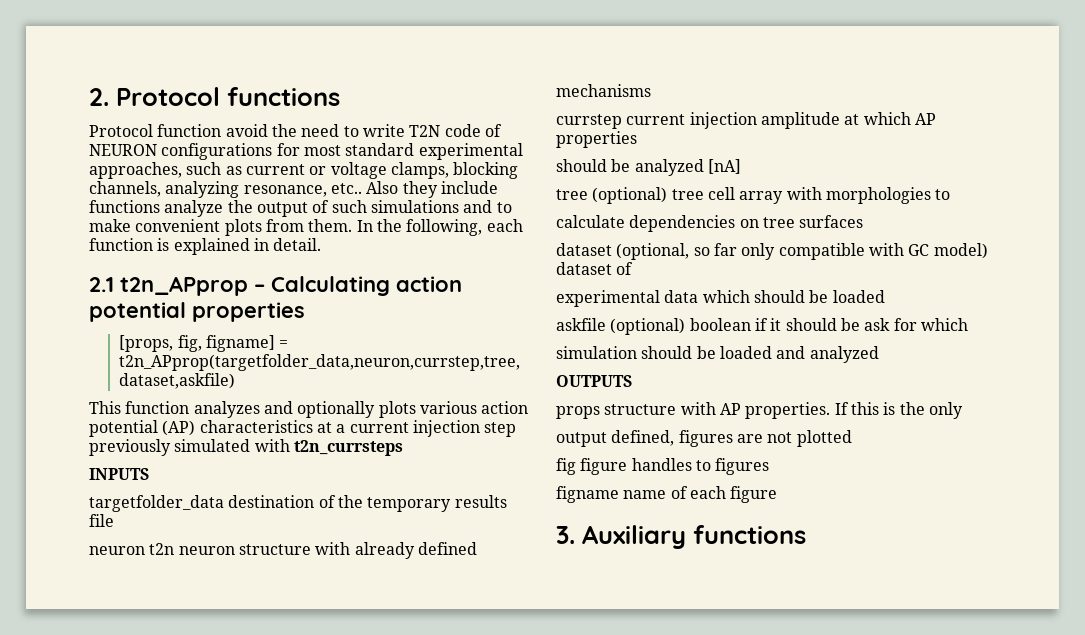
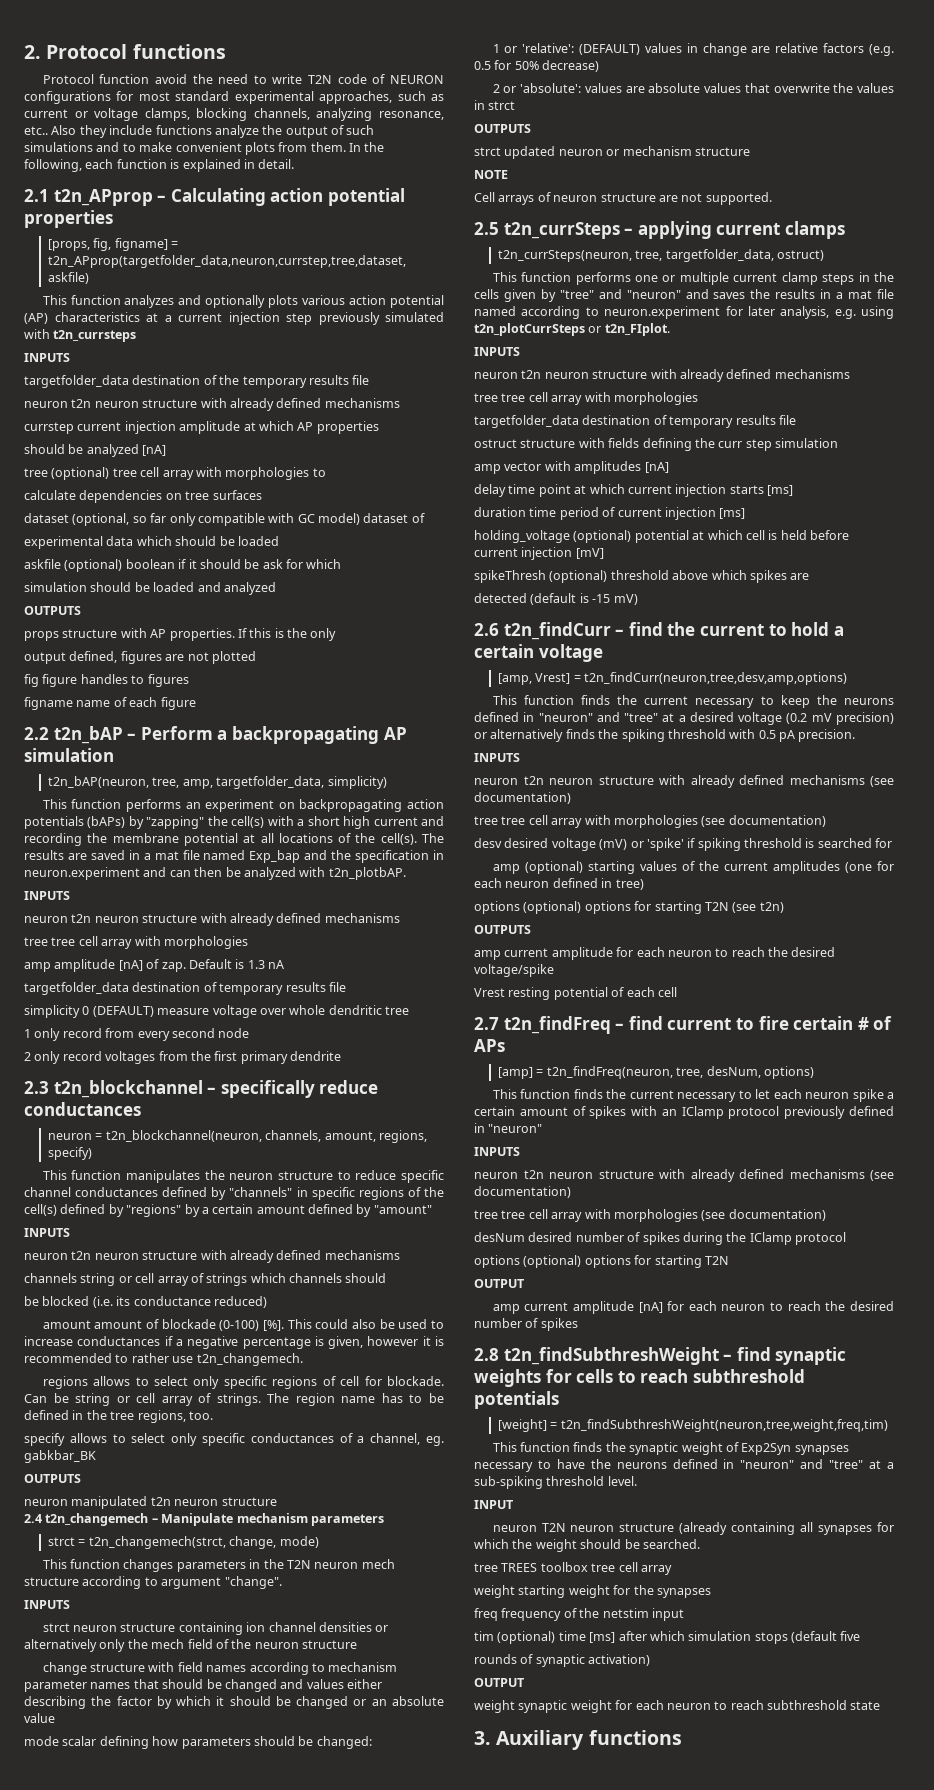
+ 2.2 t2n_bAP – Perform a backpropagating AP simulation
+ t2n_bAP(neuron, tree, amp, targetfolder_data, simplicity)
+ This function performs an experiment on backpropagating action potentials (bAPs) by "zapping" the cell(s) with a short high current and recording the membrane potential at all locations of the cell(s). The results are saved in a mat file named Exp_bap and the specification in neuron.experiment and can then be analyzed with t2n_plotbAP.
+ INPUTS
+ neuron t2n neuron structure with already defined mechanisms
+ tree tree cell array with morphologies
+ amp amplitude [nA] of zap. Default is 1.3 nA
+ targetfolder_data destination of temporary results file
+ simplicity 0 (DEFAULT) measure voltage over whole dendritic tree
+ 1 only record from every second node
+ 2 only record voltages from the first primary dendrite
+ 2.3 t2n_blockchannel – specifically reduce conductances
+ neuron = t2n_blockchannel(neuron, channels, amount, regions, specify)
+ This function manipulates the neuron structure to reduce specific channel conductances defined by "channels" in specific regions of the cell(s) defined by "regions" by a certain amount defined by "amount"
+ INPUTS
+ neuron t2n neuron structure with already defined mechanisms
+ channels string or cell array of strings which channels should
+ be blocked (i.e. its conductance reduced)
+ amount amount of blockade (0-100) [%]. This could also be used to increase conductances if a negative percentage is given, however it is recommended to rather use t2n_changemech.
+ regions allows to select only specific regions of cell for blockade. Can be string or cell array of strings. The region name has to be defined in the tree regions, too.
+ specify allows to select only specific conductances of a channel, eg. gabkbar_BK
+ OUTPUTS
+ neuron manipulated t2n neuron structure
+ 2.4 t2n_changemech – Manipulate mechanism parameters
+ strct = t2n_changemech(strct, change, mode)
+ This function changes parameters in the T2N neuron mech structure according to argument "change".
+ INPUTS
+ strct neuron structure containing ion channel densities or alternatively only the mech field of the neuron structure
+ change structure with field names according to mechanism parameter names that should be changed and values either describing the factor by which it should be changed or an absolute value
+ mode scalar defining how parameters should be changed:
+ 1 or 'relative': (DEFAULT) values in change are relative factors (e.g. 0.5 for 50% decrease)
+ 2 or 'absolute': values are absolute values that overwrite the values in strct
+ OUTPUTS
+ strct updated neuron or mechanism structure
+ NOTE
+ Cell arrays of neuron structure are not supported.
+ 2.5 t2n_currSteps – applying current clamps
+ t2n_currSteps(neuron, tree, targetfolder_data, ostruct)
+ This function performs one or multiple current clamp steps in the cells given by "tree" and "neuron" and saves the results in a mat file named according to neuron.experiment for later analysis, e.g. using t2n_plotCurrSteps or t2n_FIplot.
+ INPUTS
+ neuron t2n neuron structure with already defined mechanisms
+ tree tree cell array with morphologies
+ targetfolder_data destination of temporary results file
+ ostruct structure with fields defining the curr step simulation
+ amp vector with amplitudes [nA]
+ delay time point at which current injection starts [ms]
+ duration time period of current injection [ms]
+ holding_voltage (optional) potential at which cell is held before current injection [mV]
+ spikeThresh (optional) threshold above which spikes are
+ detected (default is -15 mV)
+ 2.6 t2n_findCurr – find the current to hold a certain voltage
+ [amp, Vrest] = t2n_findCurr(neuron,tree,desv,amp,options)
+ This function finds the current necessary to keep the neurons defined in "neuron" and "tree" at a desired voltage (0.2 mV precision) or alternatively finds the spiking threshold with 0.5 pA precision.
+ INPUTS
+ neuron t2n neuron structure with already defined mechanisms (see documentation)
+ tree tree cell array with morphologies (see documentation)
+ desv desired voltage (mV) or 'spike' if spiking threshold is searched for
+ amp (optional) starting values of the current amplitudes (one for each neuron defined in tree)
+ options (optional) options for starting T2N (see t2n)
+ OUTPUTS
+ amp current amplitude for each neuron to reach the desired voltage/spike
+ Vrest resting potential of each cell
+ 2.7 t2n_findFreq – find current to fire certain # of APs
+ [amp] = t2n_findFreq(neuron, tree, desNum, options)
+ This function finds the current necessary to let each neuron spike a certain amount of spikes with an IClamp protocol previously defined in "neuron"
+ INPUTS
+ neuron t2n neuron structure with already defined mechanisms (see documentation)
+ tree tree cell array with morphologies (see documentation)
+ desNum desired number of spikes during the IClamp protocol
+ options (optional) options for starting T2N
+ OUTPUT
+ amp current amplitude [nA] for each neuron to reach the desired number of spikes
+ 2.8 t2n_findSubthreshWeight – find synaptic weights for cells to reach subthreshold potentials
+ [weight] = t2n_findSubthreshWeight(neuron,tree,weight,freq,tim)
+ This function finds the synaptic weight of Exp2Syn synapses necessary to have the neurons defined in "neuron" and "tree" at a sub-spiking threshold level.
+ INPUT
+ neuron T2N neuron structure (already containing all synapses for which the weight should be searched.
+ tree TREES toolbox tree cell array
+ weight starting weight for the synapses
+ freq frequency of the netstim input
+ tim (optional) time [ms] after which simulation stops (default five
+ rounds of synaptic activation)
+ OUTPUT
+ weight synaptic weight for each neuron to reach subthreshold state

